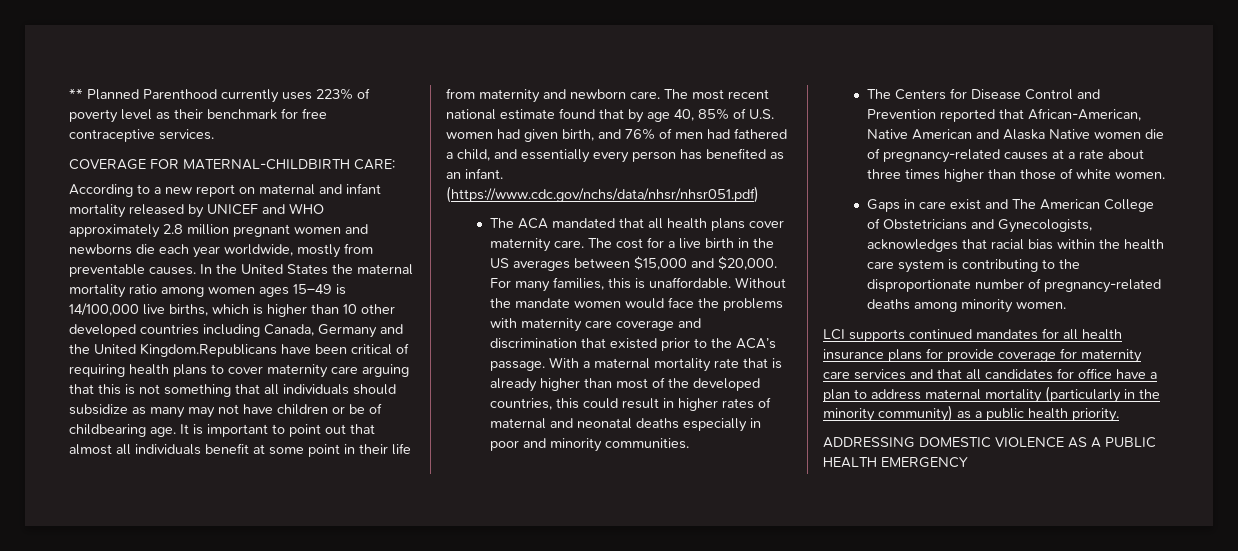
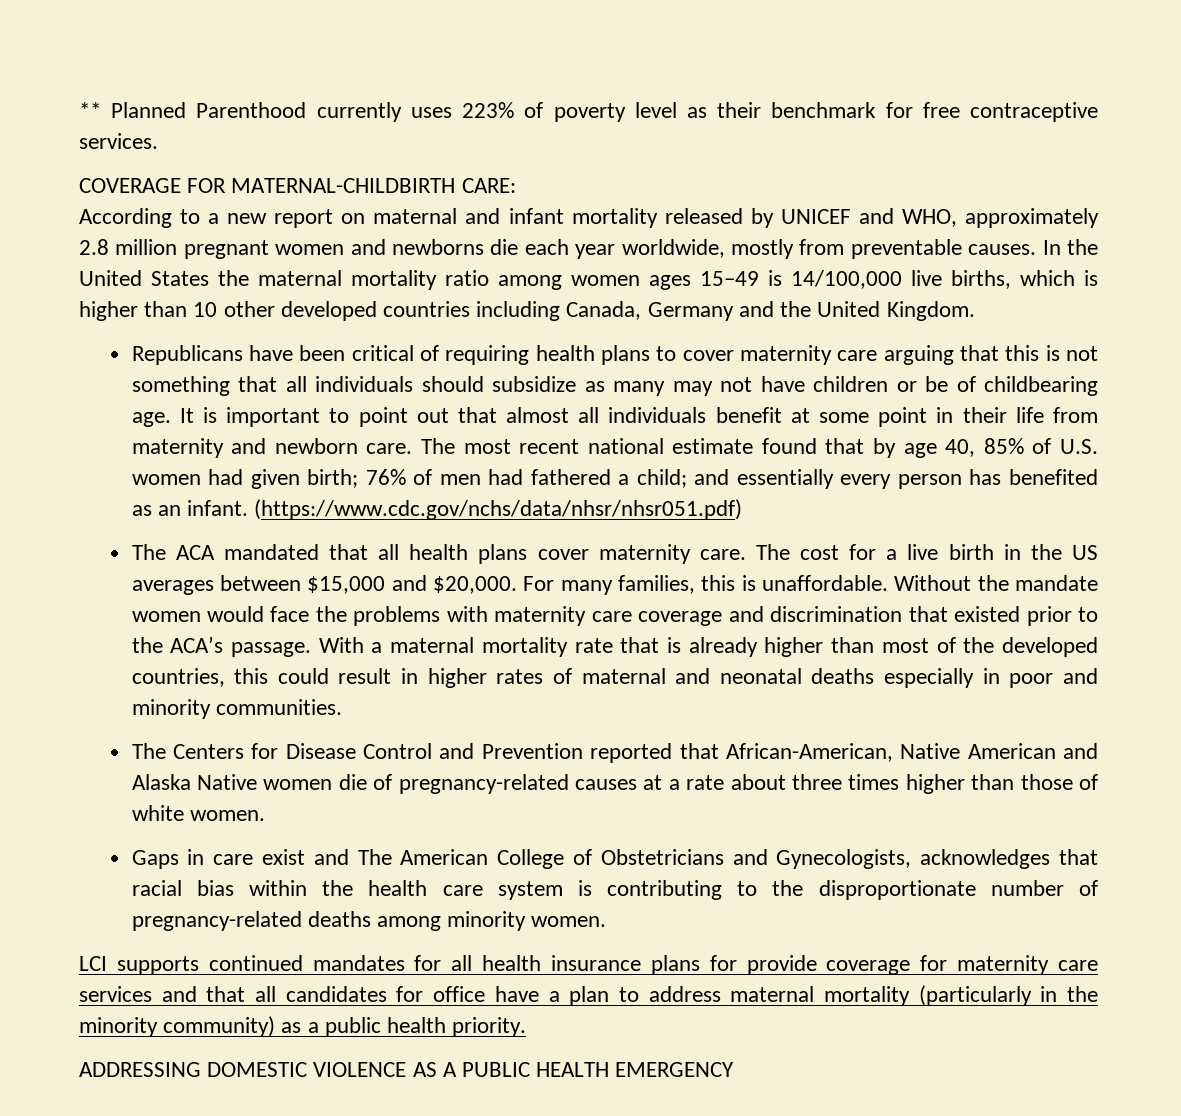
- According to a new report on maternal and infant mortality released by UNICEF and WHO approximately 2.8 million pregnant women and newborns die each year worldwide, mostly from preventable causes.
+ According to a new report on maternal and infant mortality released by UNICEF and WHO, approximately 2.8 million pregnant women and newborns die each year worldwide, mostly from preventable causes.
- In the United States the maternal mortality ratio among women ages 15–49 is 14/100,000 live births, which is higher than 10 other developed countries including Canada, Germany and the United Kingdom.Republicans have been critical of requiring health plans to cover maternity care arguing that this is not something that all individuals should subsidize as many may not have children or be of childbearing age.
+ In the United States the maternal mortality ratio among women ages 15–49 is 14/100,000 live births, which is higher than 10 other developed countries including Canada, Germany and the United Kingdom.
+ Republicans have been critical of requiring health plans to cover maternity care arguing that this is not something that all individuals should subsidize as many may not have children or be of childbearing age.
- The most recent national estimate found that by age 40, 85% of U.S. women had given birth, and 76% of men had fathered a child, and essentially every person has benefited as an infant.
+ The most recent national estimate found that by age 40, 85% of U.S. women had given birth; 76% of men had fathered a child; and essentially every person has benefited as an infant.

